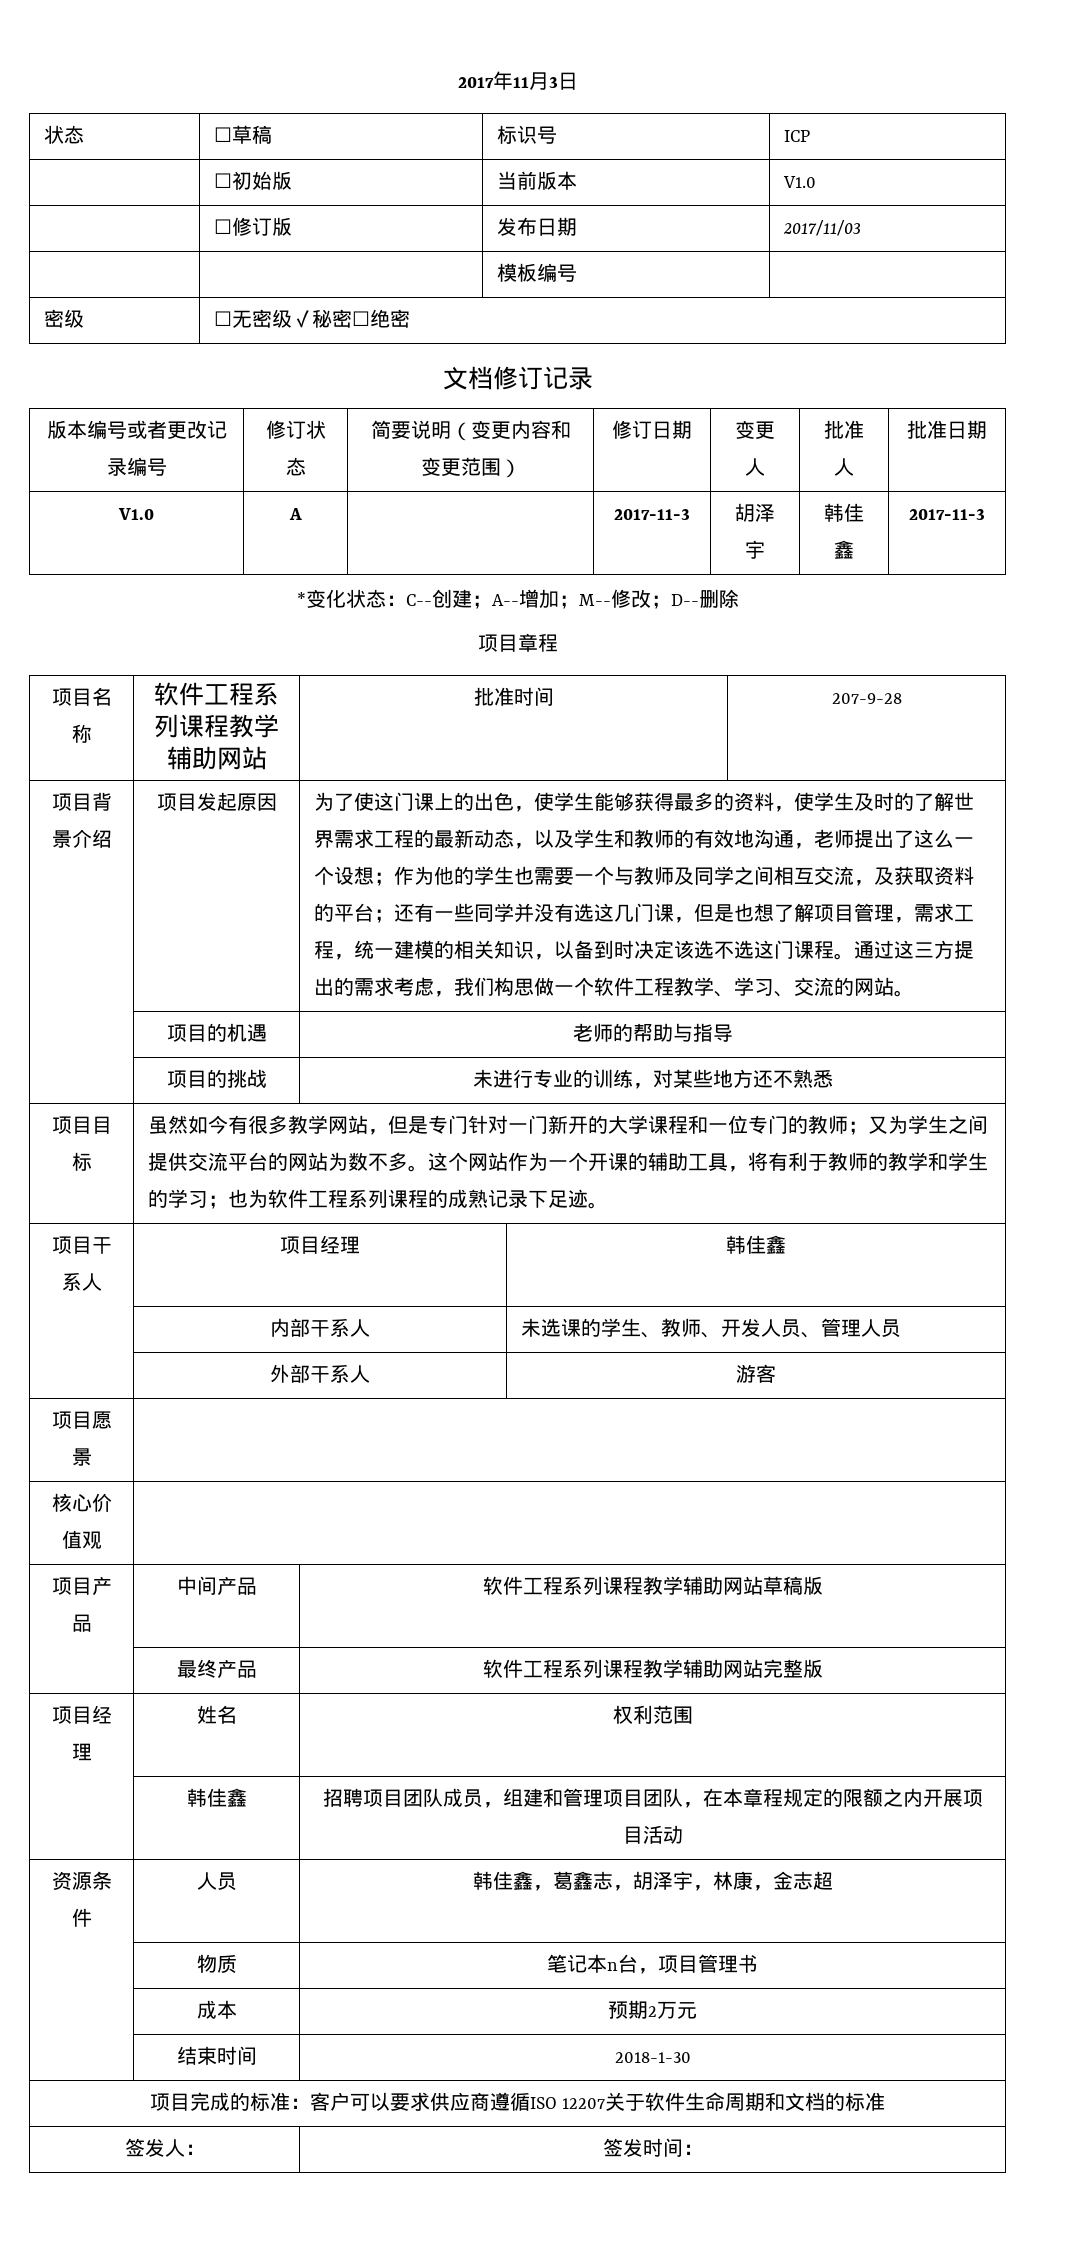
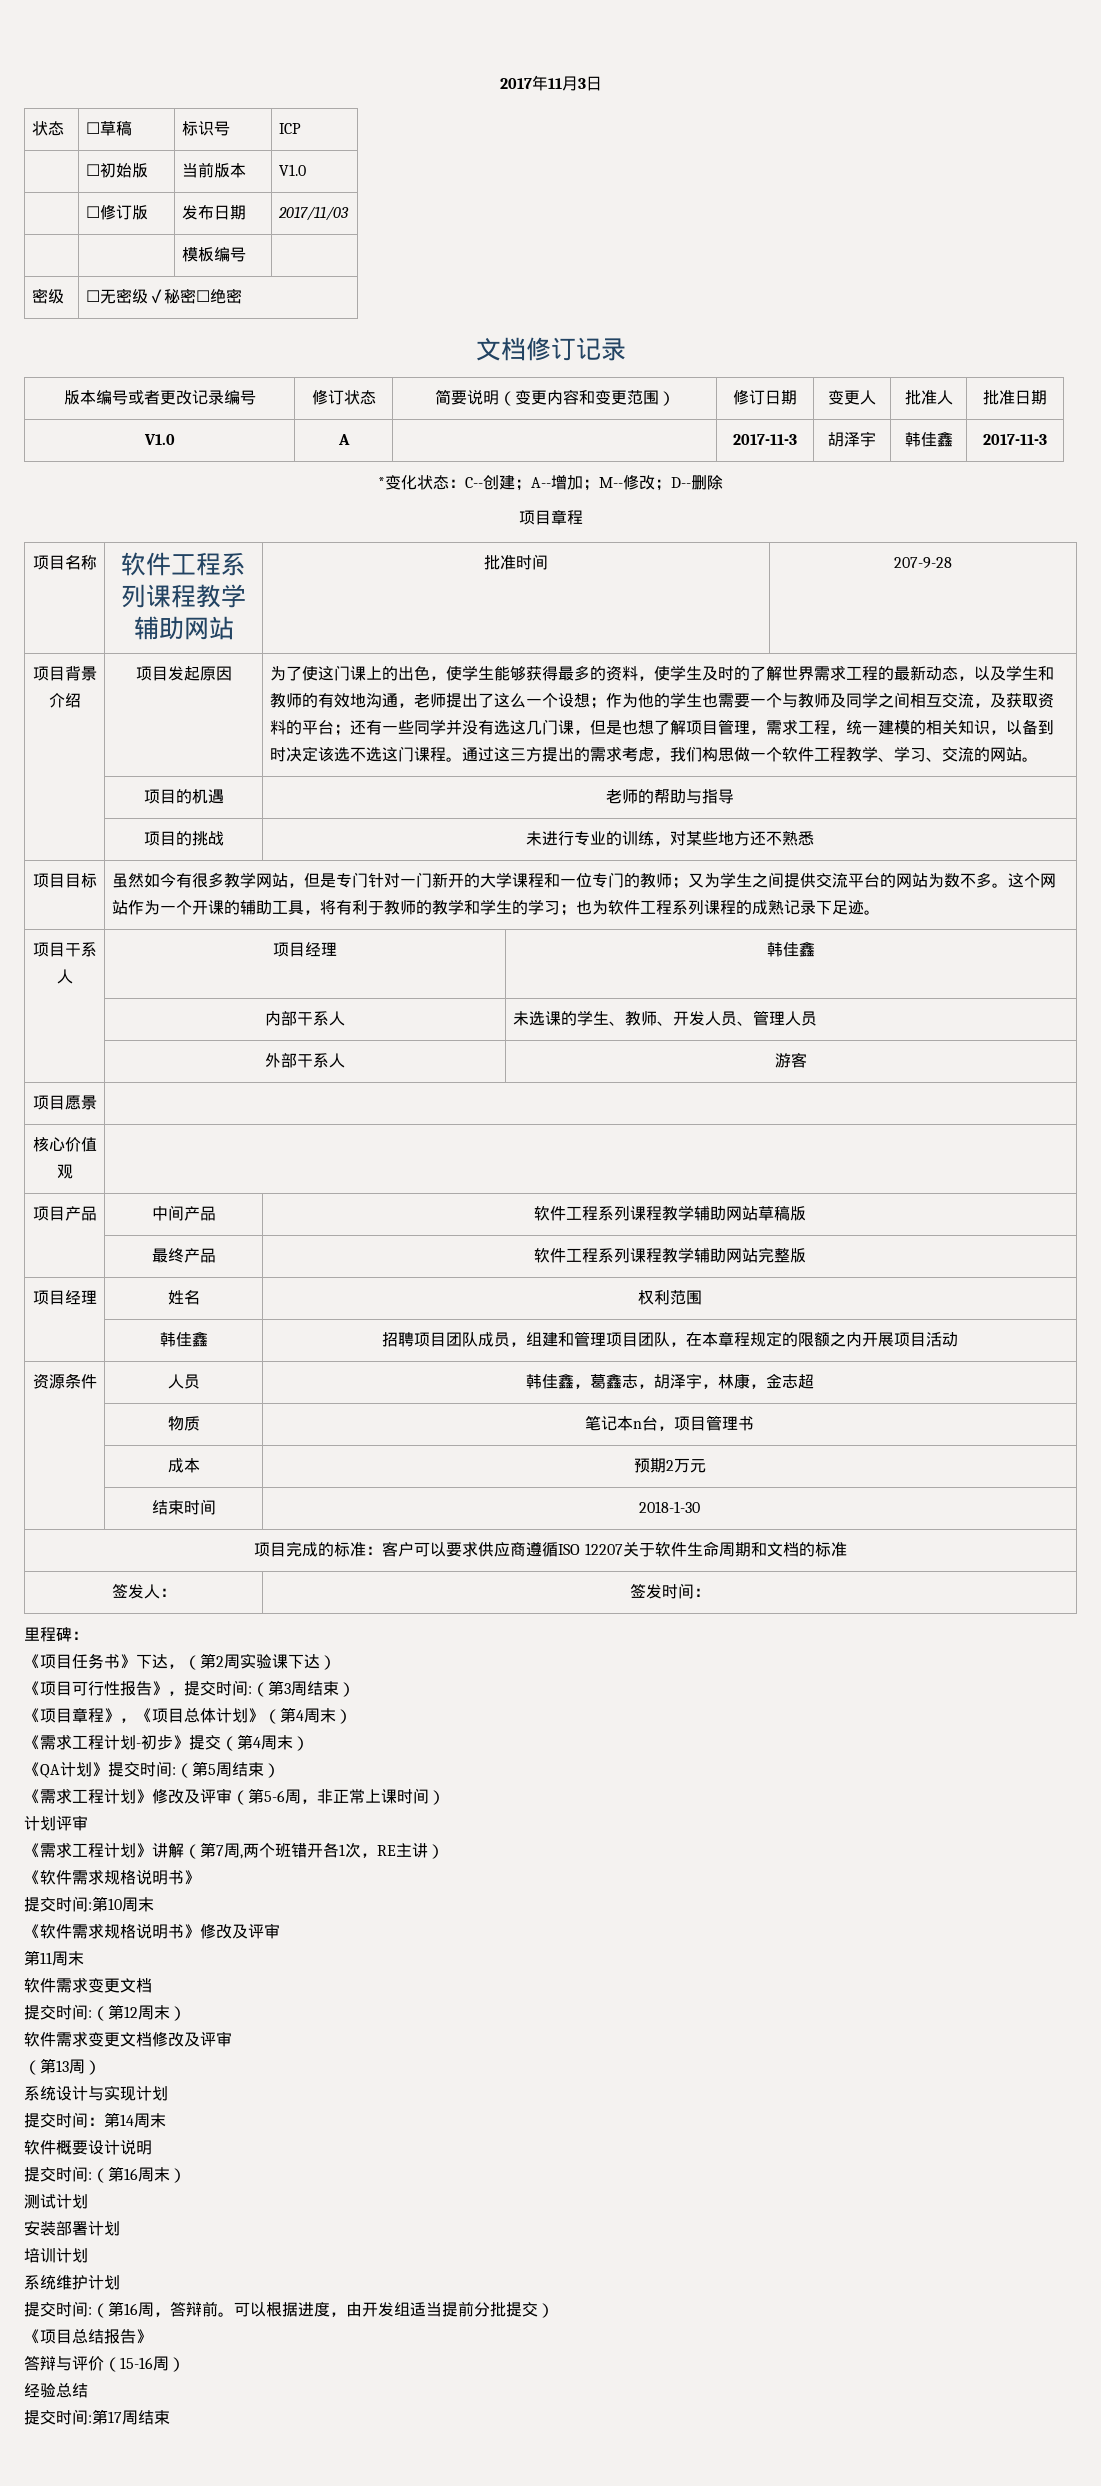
+ 里程碑：
+ 《项目任务书》下达，（第2周实验课下达）
+ 《项目可行性报告》，提交时间:（第3周结束）
+ 《项目章程》，《项目总体计划》（第4周末）
+ 《需求工程计划-初步》提交（第4周末）
+ 《QA计划》提交时间:（第5周结束）
+ 《需求工程计划》修改及评审（第5-6周，非正常上课时间）
+ 计划评审
+ 《需求工程计划》讲解（第7周,两个班错开各1次，RE主讲）
+ 《软件需求规格说明书》
+ 提交时间:第10周末
+ 《软件需求规格说明书》修改及评审
+ 第11周末
+ 软件需求变更文档
+ 提交时间:（第12周末）
+ 软件需求变更文档修改及评审
+ （第13周）
+ 系统设计与实现计划
+ 提交时间：第14周末
+ 软件概要设计说明
+ 提交时间:（第16周末）
+ 测试计划
+ 安装部署计划
+ 培训计划
+ 系统维护计划
+ 提交时间:（第16周，答辩前。可以根据进度，由开发组适当提前分批提交）
+ 《项目总结报告》
+ 答辩与评价（15-16周）
+ 经验总结
+ 提交时间:第17周结束

